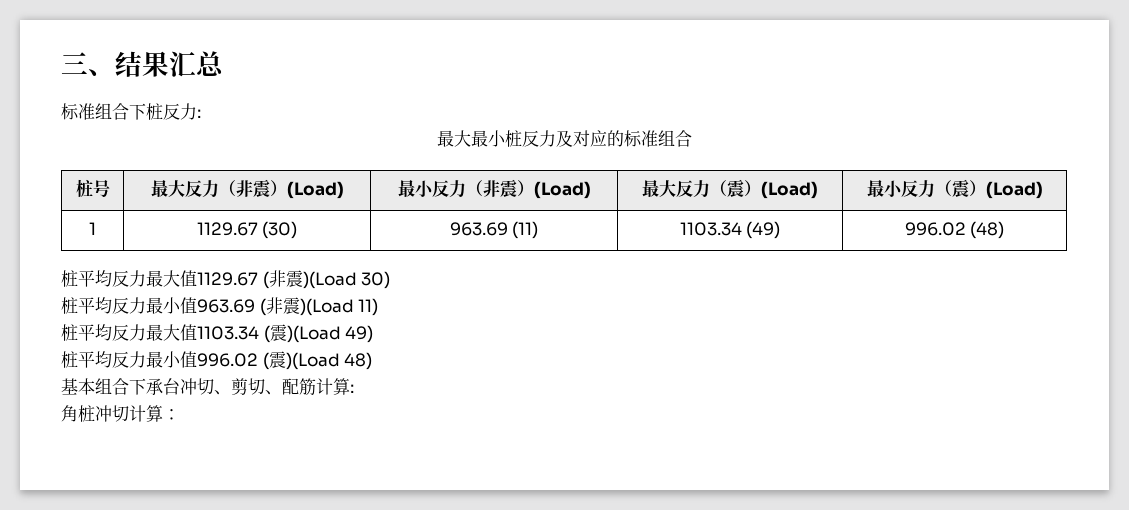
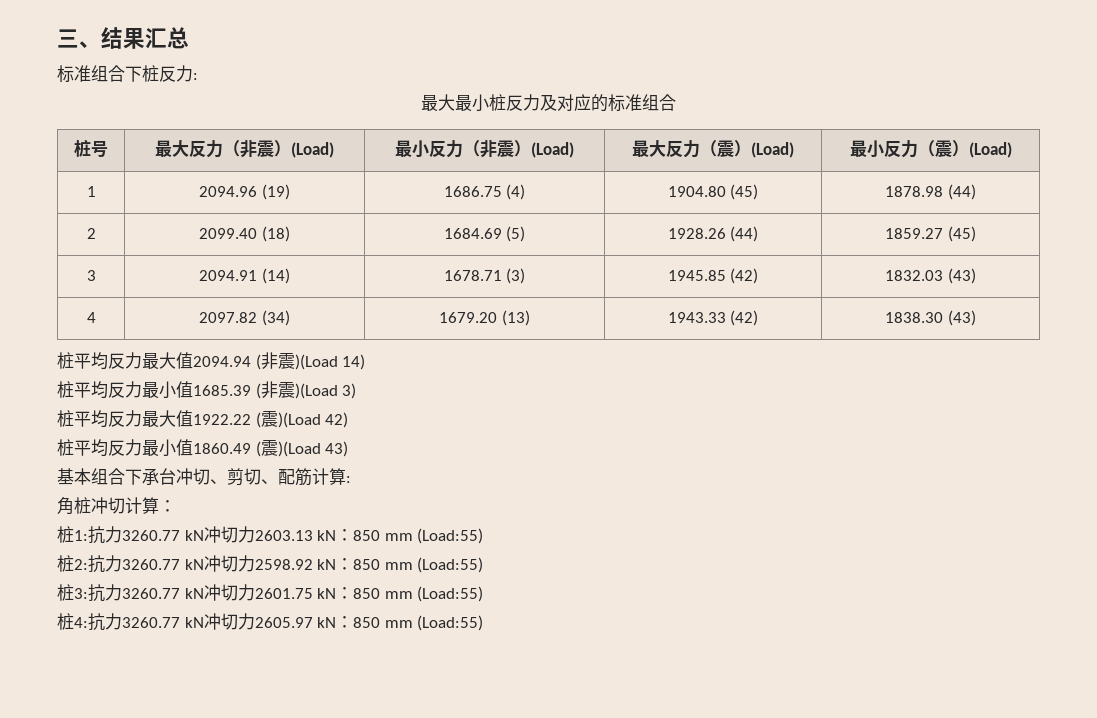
- 1 | 1129.67 (30) | 963.69 (11) | 1103.34 (49) | 996.02 (48)
- 桩平均反力最大值1129.67 (非震)(Load 30)
- 桩平均反力最小值963.69 (非震)(Load 11)
- 桩平均反力最大值1103.34 (震)(Load 49)
- 桩平均反力最小值996.02 (震)(Load 48)
+ 1 | 2094.96 (19) | 1686.75 (4) | 1904.80 (45) | 1878.98 (44)
+ 2 | 2099.40 (18) | 1684.69 (5) | 1928.26 (44) | 1859.27 (45)
+ 3 | 2094.91 (14) | 1678.71 (3) | 1945.85 (42) | 1832.03 (43)
+ 4 | 2097.82 (34) | 1679.20 (13) | 1943.33 (42) | 1838.30 (43)
+ 桩平均反力最大值2094.94 (非震)(Load 14)
+ 桩平均反力最小值1685.39 (非震)(Load 3)
+ 桩平均反力最大值1922.22 (震)(Load 42)
+ 桩平均反力最小值1860.49 (震)(Load 43)
+ 桩1:抗力3260.77 kN冲切力2603.13 kN：850 mm (Load:55)
+ 桩2:抗力3260.77 kN冲切力2598.92 kN：850 mm (Load:55)
+ 桩3:抗力3260.77 kN冲切力2601.75 kN：850 mm (Load:55)
+ 桩4:抗力3260.77 kN冲切力2605.97 kN：850 mm (Load:55)

